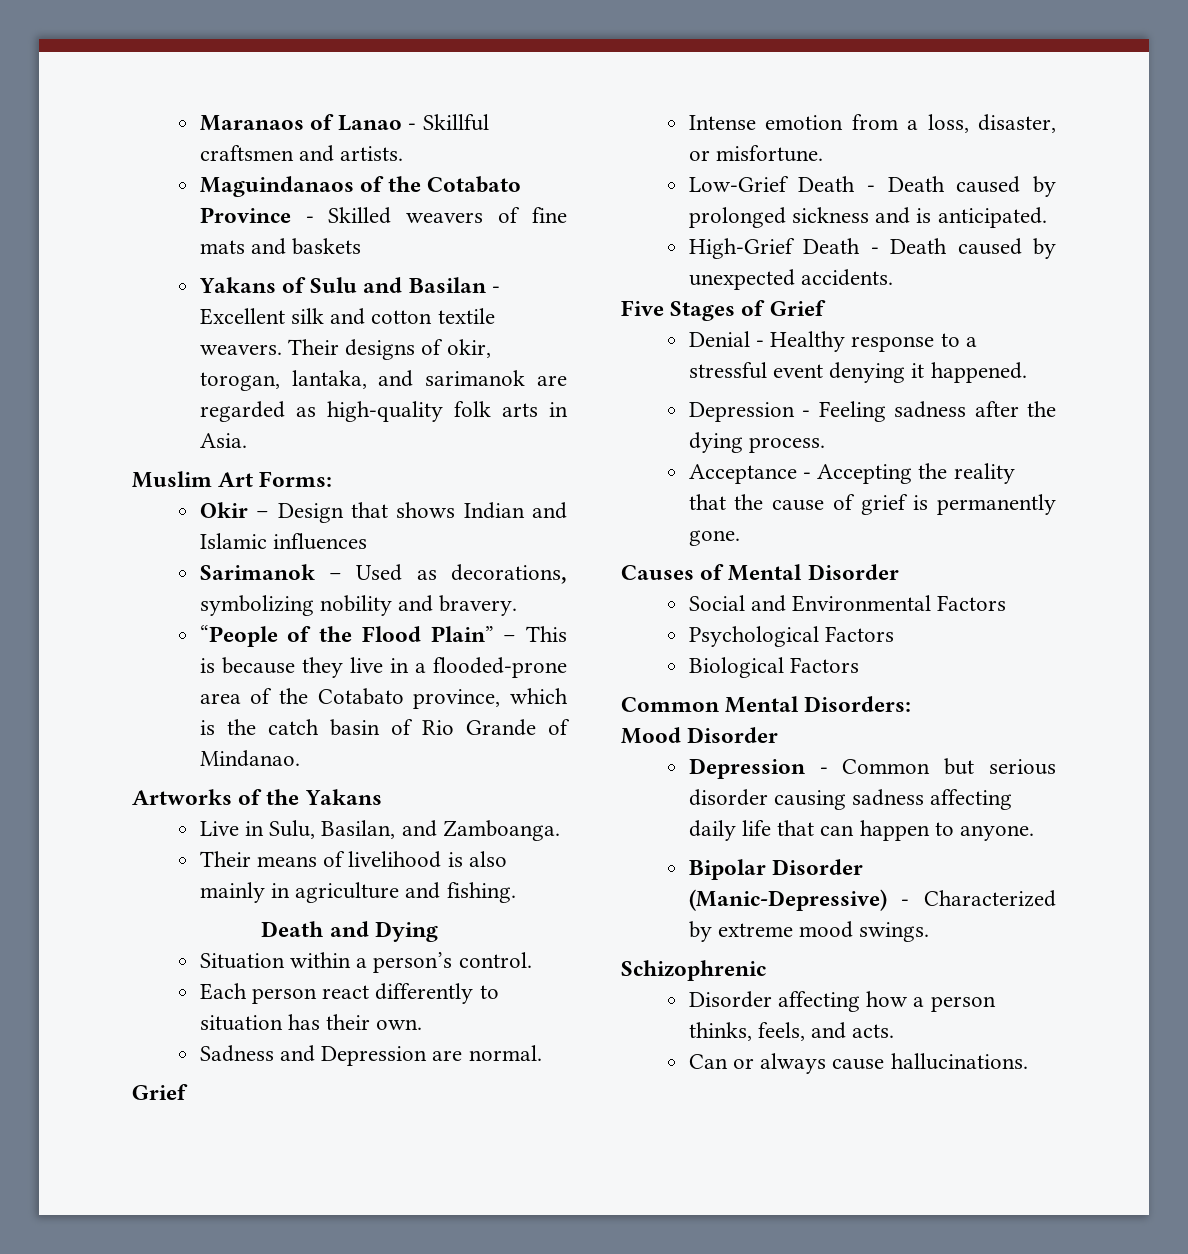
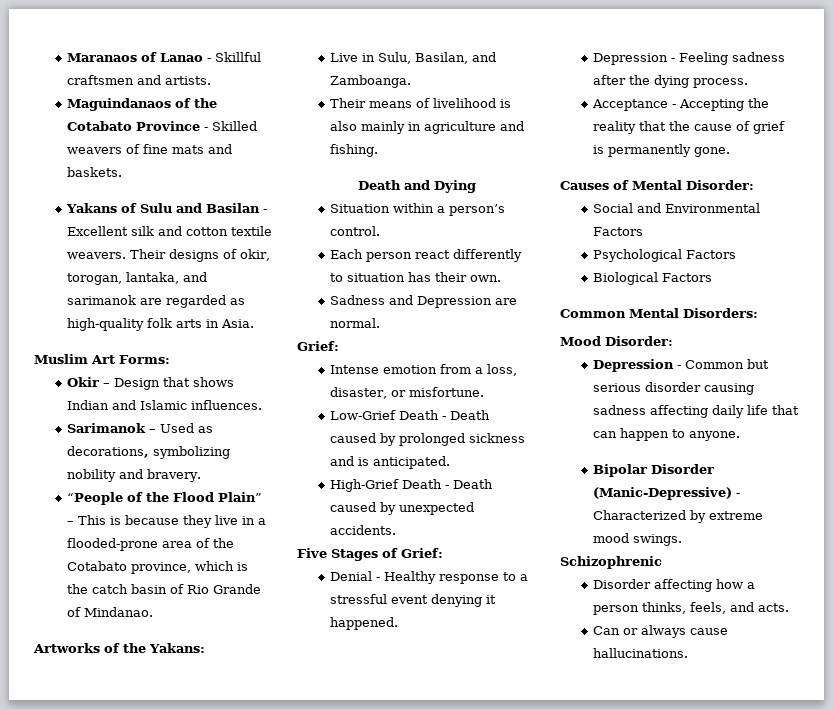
- Maguindanaos of the Cotabato Province - Skilled weavers of fine mats and baskets
+ Maguindanaos of the Cotabato Province - Skilled weavers of fine mats and baskets.
- Okir – Design that shows Indian and Islamic influences
+ Okir – Design that shows Indian and Islamic influences.
- Artworks of the Yakans
+ Artworks of the Yakans:
  Sadness and Depression are normal.
- Grief
+ Grief:
- Five Stages of Grief
+ Five Stages of Grief:
- Causes of Mental Disorder
+ Causes of Mental Disorder:
- Mood Disorder
+ Mood Disorder:

